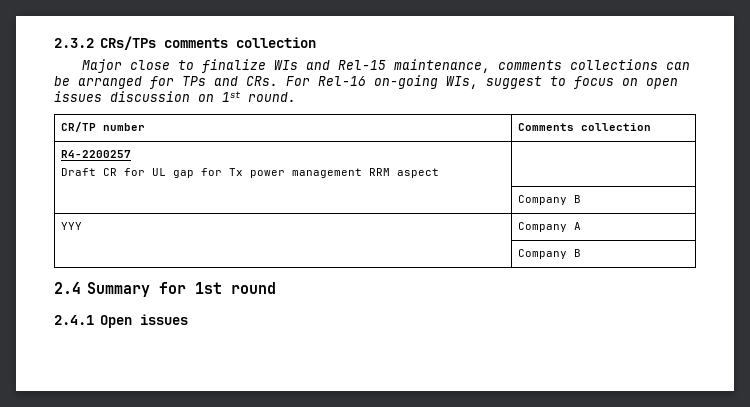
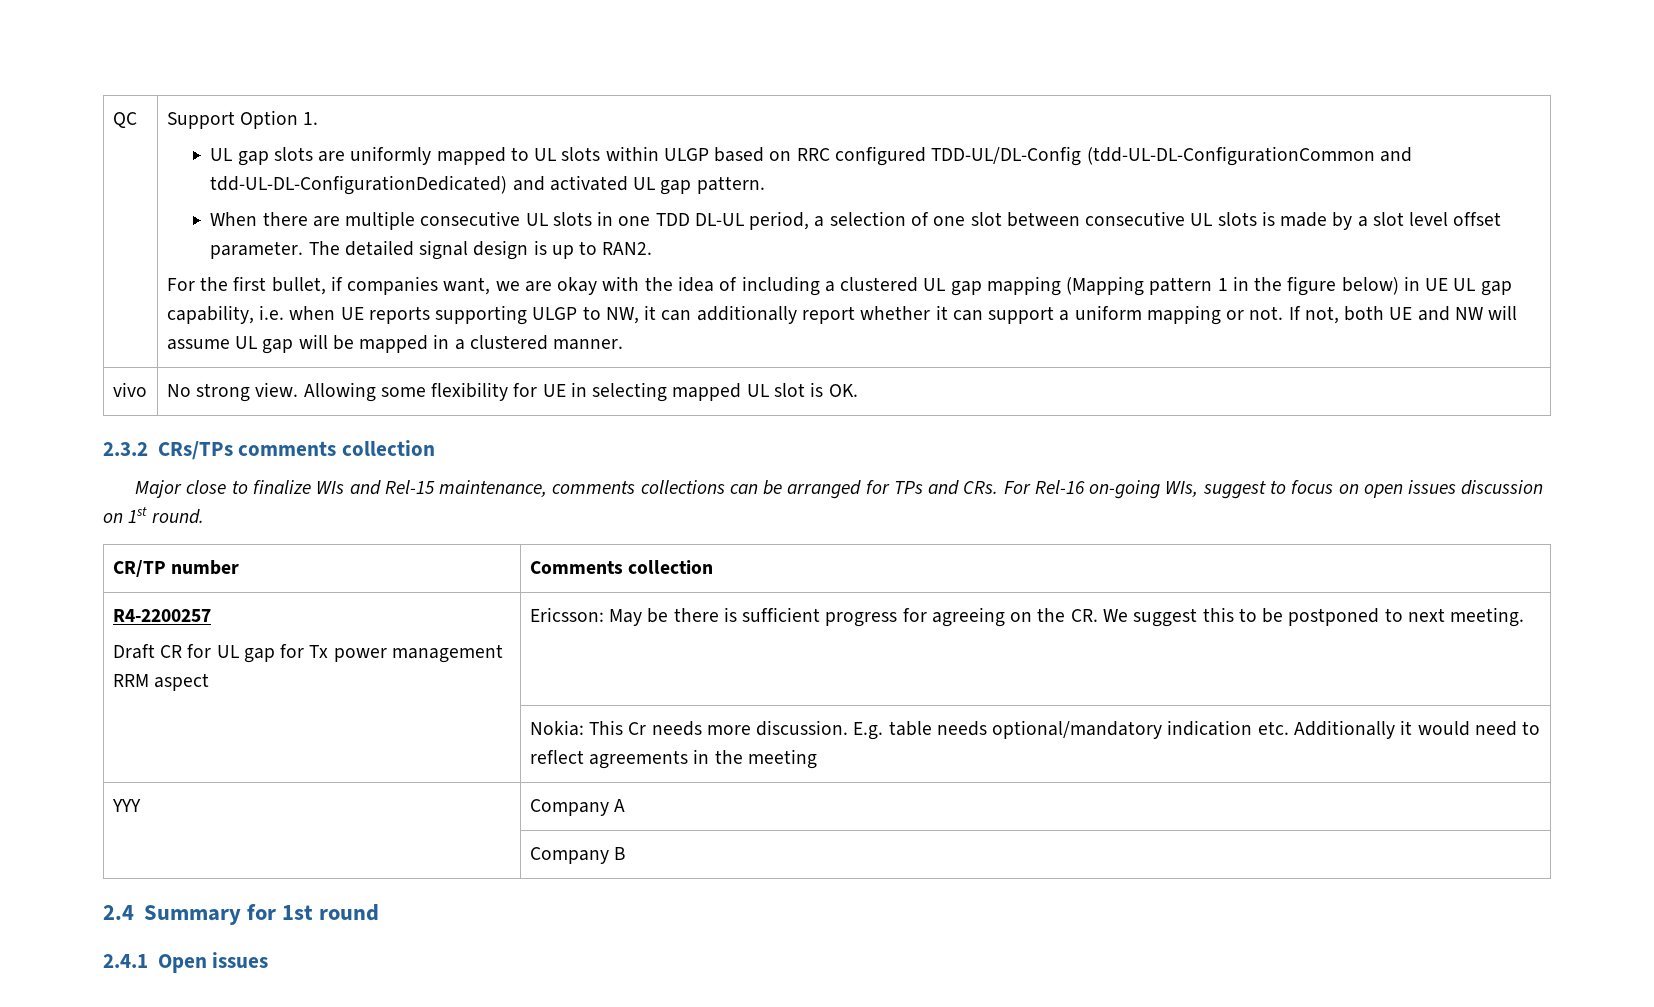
+ QC | Support Option 1.
+ UL gap slots are uniformly mapped to UL slots within ULGP based on RRC configured TDD-UL/DL-Config (tdd-UL-DL-ConfigurationCommon and tdd-UL-DL-ConfigurationDedicated) and activated UL gap pattern.
+ When there are multiple consecutive UL slots in one TDD DL-UL period, a selection of one slot between consecutive UL slots is made by a slot level offset parameter. The detailed signal design is up to RAN2.
+ For the first bullet, if companies want, we are okay with the idea of including a clustered UL gap mapping (Mapping pattern 1 in the figure below) in UE UL gap capability, i.e. when UE reports supporting ULGP to NW, it can additionally report whether it can support a uniform mapping or not. If not, both UE and NW will assume UL gap will be mapped in a clustered manner.
+ vivo | No strong view. Allowing some flexibility for UE in selecting mapped UL slot is OK.
  R4-2200257
- Draft CR for UL gap for Tx power management RRM aspect |
- | Company B
+ Draft CR for UL gap for Tx power management RRM aspect | Ericsson: May be there is sufficient progress for agreeing on the CR. We suggest this to be postponed to next meeting.
+ | Nokia: This Cr needs more discussion. E.g. table needs optional/mandatory indication etc. Additionally it would need to reflect agreements in the meeting

